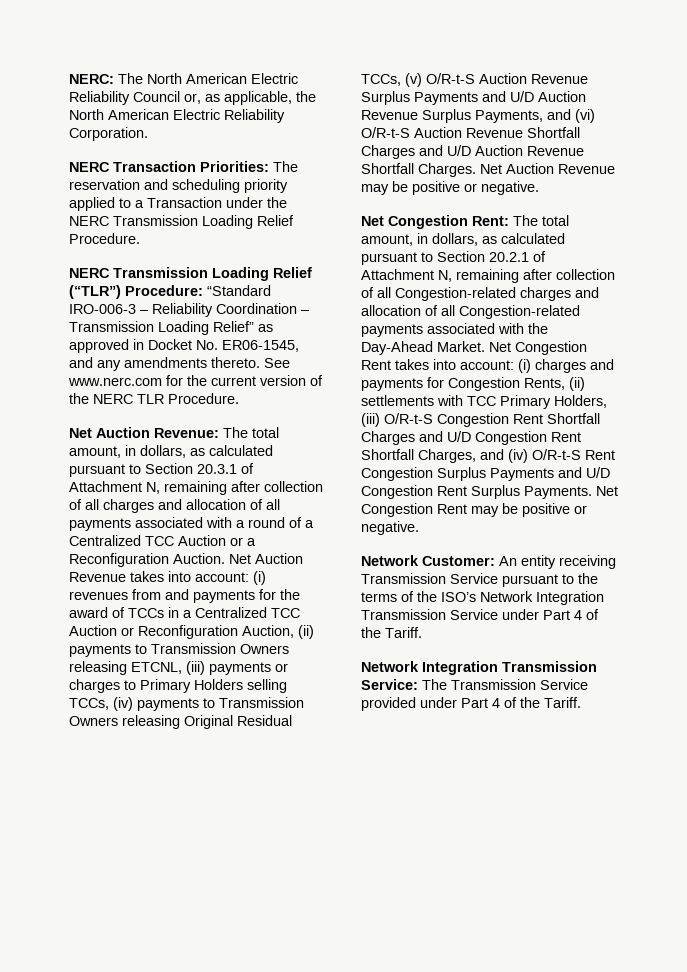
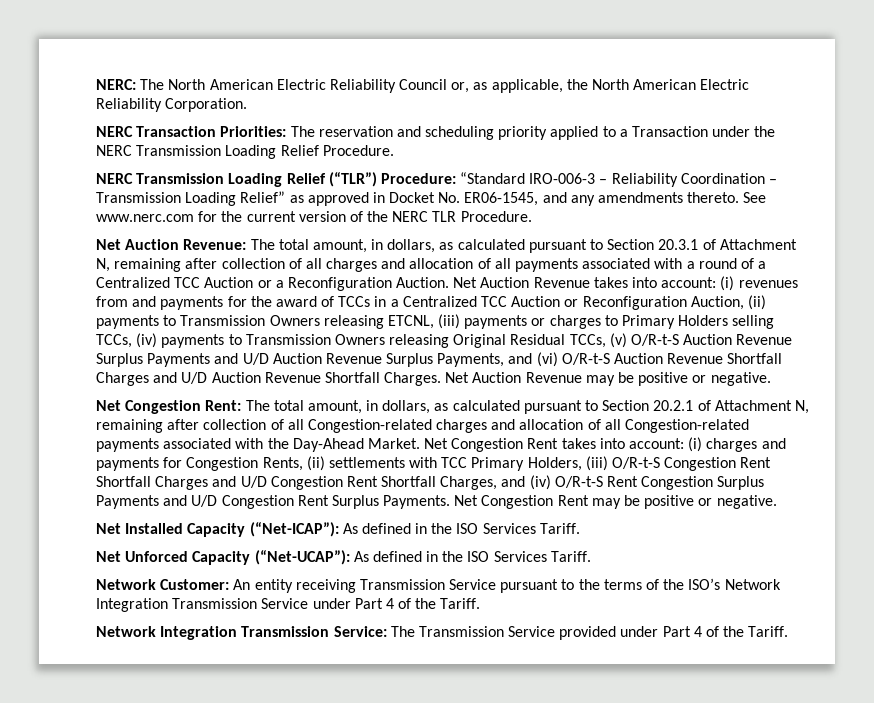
+ Net Installed Capacity (“Net-ICAP”): As defined in the ISO Services Tariff.
+ Net Unforced Capacity (“Net-UCAP”): As defined in the ISO Services Tariff.

